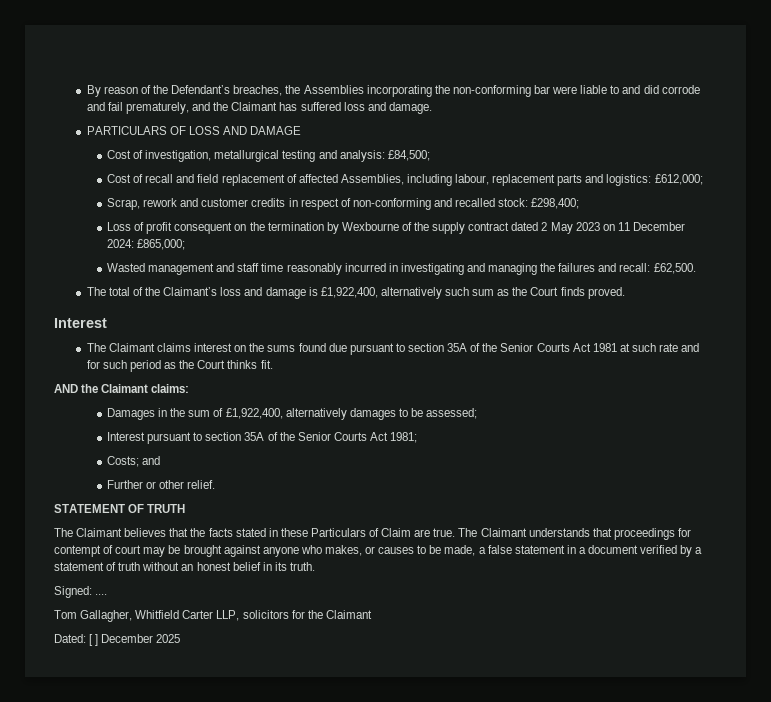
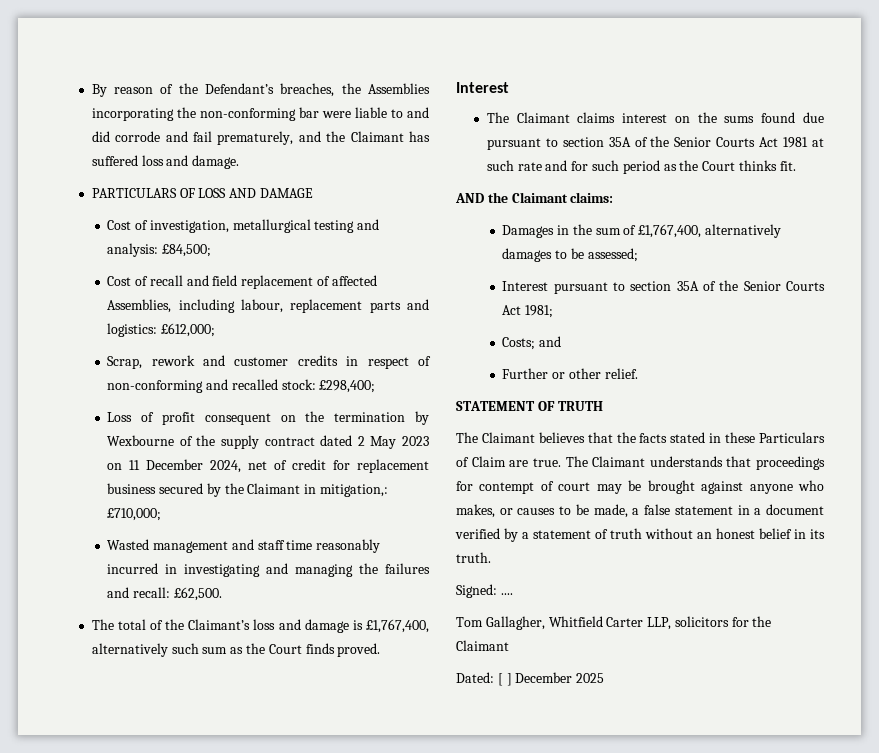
- Loss of profit consequent on the termination by Wexbourne of the supply contract dated 2 May 2023 on 11 December 2024: £865,000;
+ Loss of profit consequent on the termination by Wexbourne of the supply contract dated 2 May 2023 on 11 December 2024, net of credit for replacement business secured by the Claimant in mitigation,: £710,000;
- The total of the Claimant’s loss and damage is £1,922,400, alternatively such sum as the Court finds proved.
+ The total of the Claimant’s loss and damage is £1,767,400, alternatively such sum as the Court finds proved.
- Damages in the sum of £1,922,400, alternatively damages to be assessed;
+ Damages in the sum of £1,767,400, alternatively damages to be assessed;

